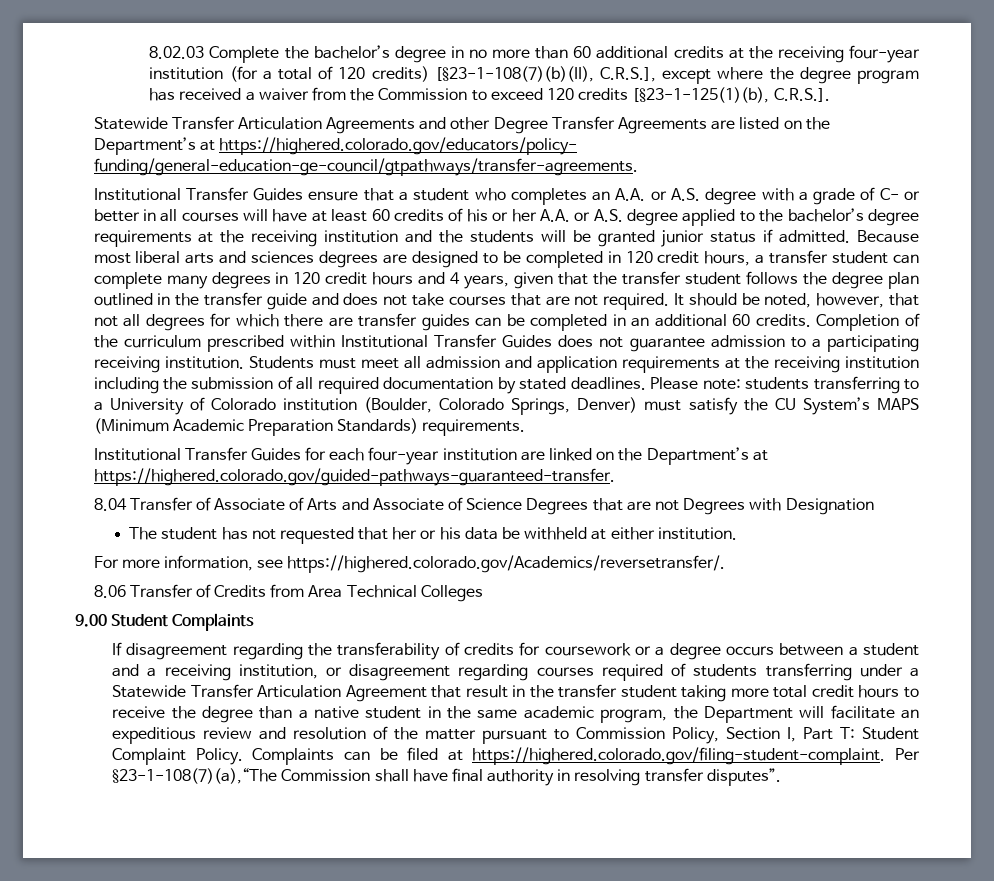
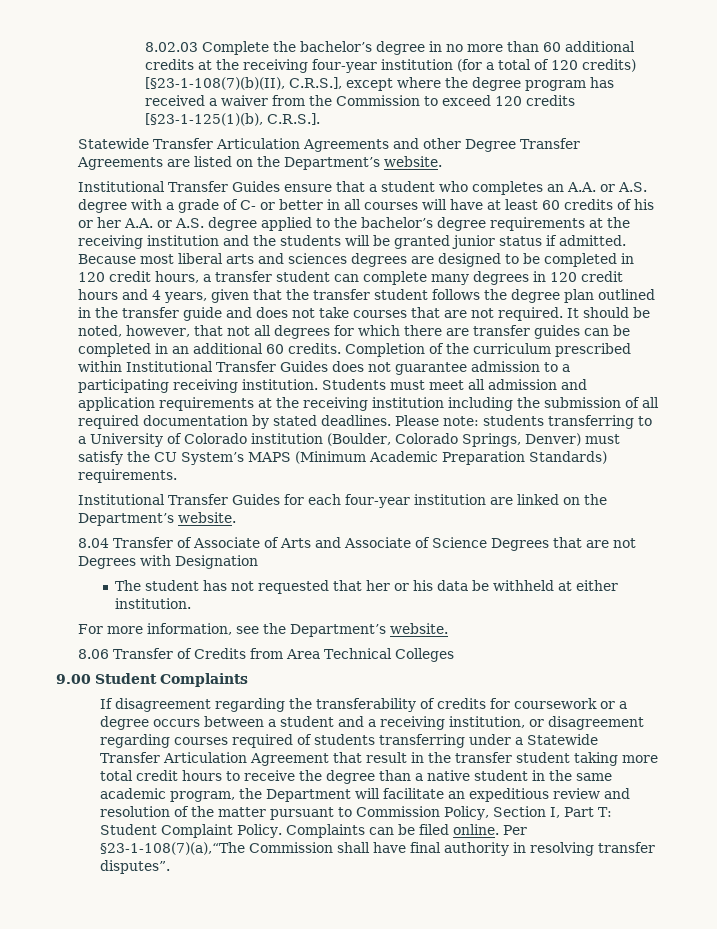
- Statewide Transfer Articulation Agreements and other Degree Transfer Agreements are listed on the Department’s at https://highered.colorado.gov/educators/policy- funding/general-education-ge-council/gtpathways/transfer-agreements.
+ Statewide Transfer Articulation Agreements and other Degree Transfer Agreements are listed on the Department’s website.
- Institutional Transfer Guides for each four-year institution are linked on the Department’s at https://highered.colorado.gov/guided-pathways-guaranteed-transfer.
+ Institutional Transfer Guides for each four-year institution are linked on the Department’s website.
- For more information, see https://highered.colorado.gov/Academics/reversetransfer/.
+ For more information, see the Department’s website.
- Complaints can be filed at https://highered.colorado.gov/filing-student-complaint. Per §23-1-108(7)(a),“The Commission shall have final authority in resolving transfer disputes”.
+ Complaints can be filed online. Per §23-1-108(7)(a),“The Commission shall have final authority in resolving transfer disputes”.

